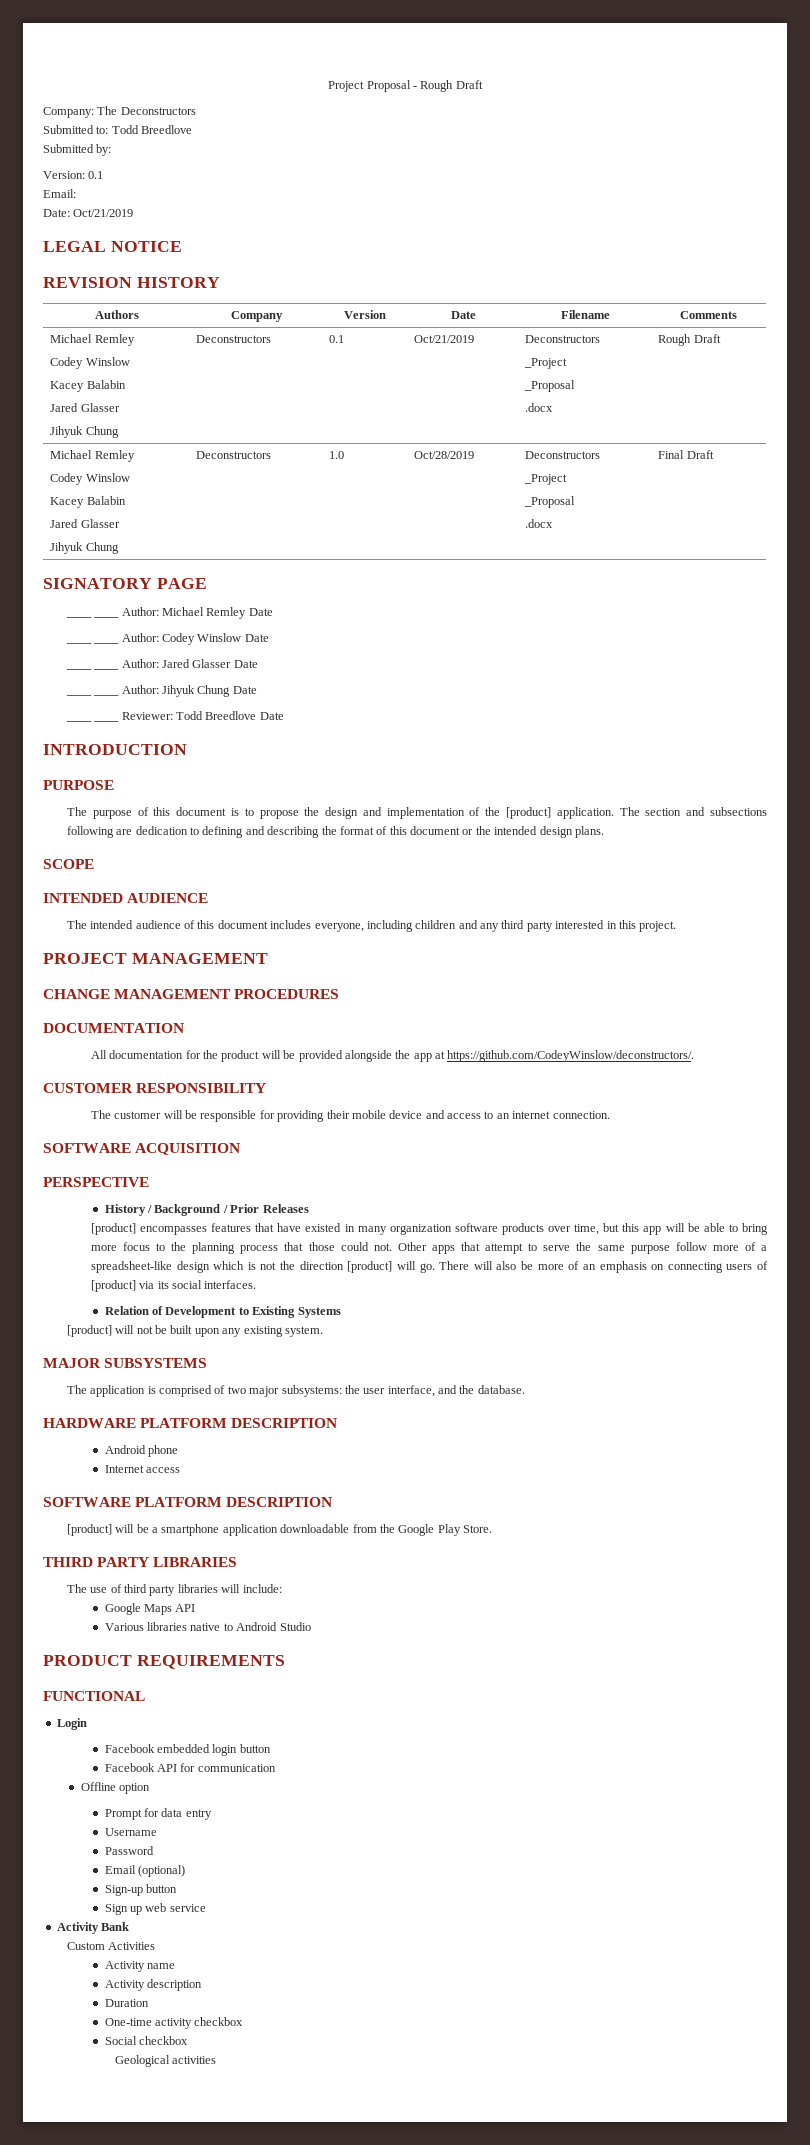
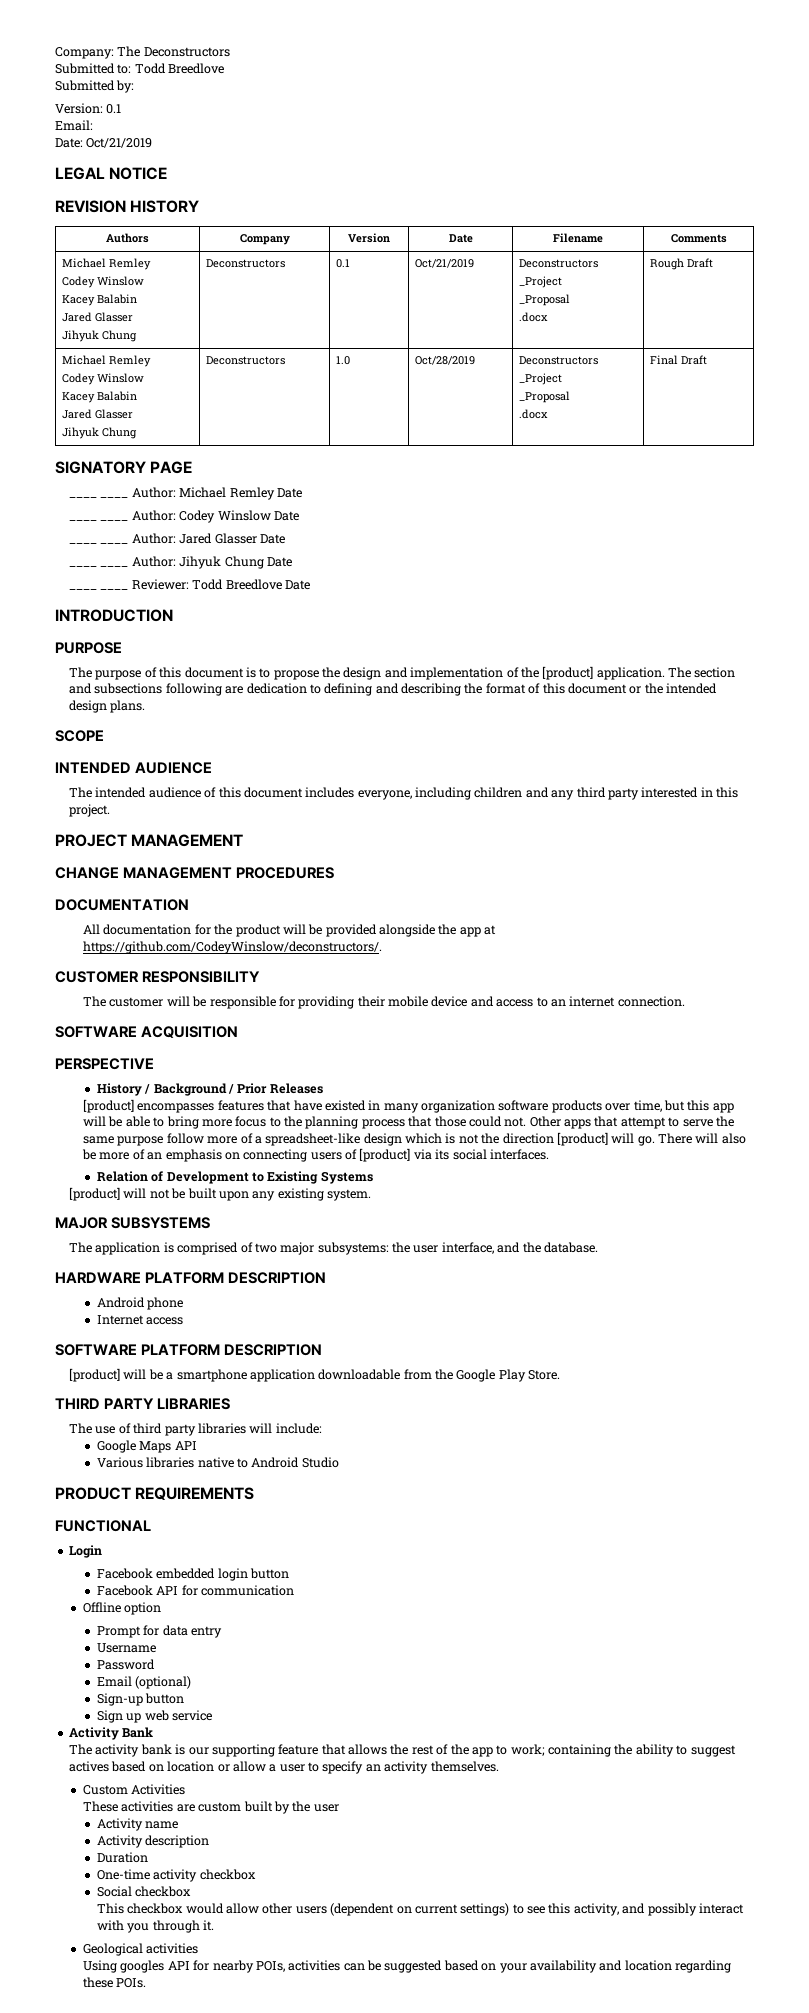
- Project Proposal - Rough Draft
+ The activity bank is our supporting feature that allows the rest of the app to work; containing the ability to suggest actives based on location or allow a user to specify an activity themselves.
  Custom Activities
+ These activities are custom built by the user
+ This checkbox would allow other users (dependent on current settings) to see this activity, and possibly interact with you through it.
  Geological activities
+ Using googles API for nearby POIs, activities can be suggested based on your availability and location regarding these POIs.

